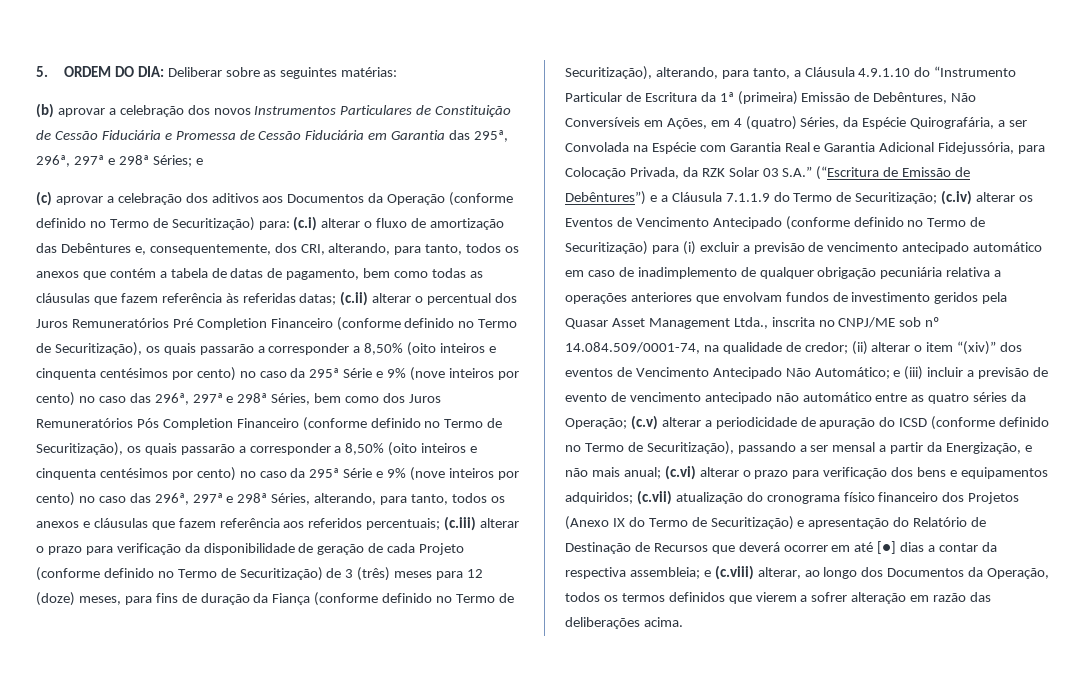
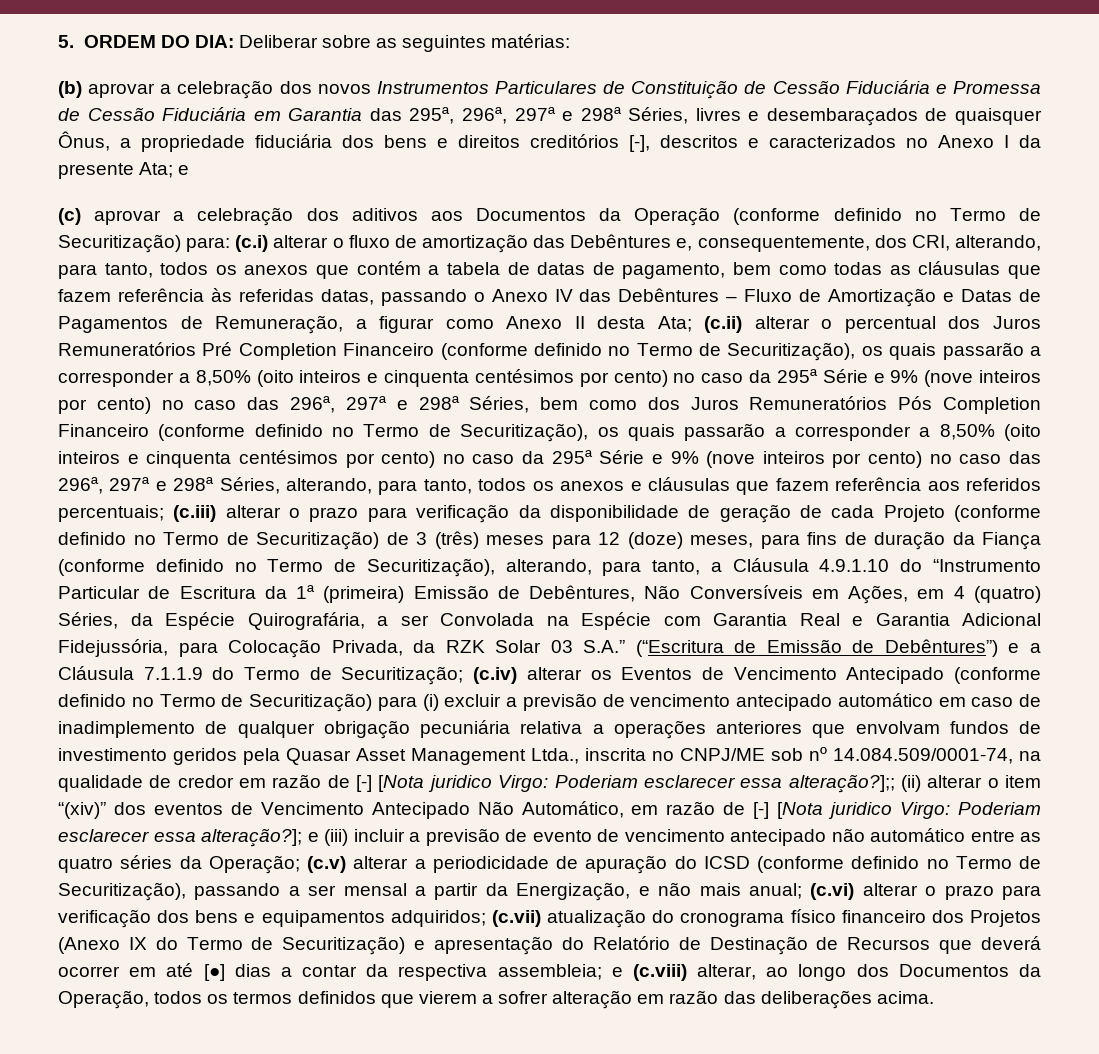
- (b) aprovar a celebração dos novos Instrumentos Particulares de Constituição de Cessão Fiduciária e Promessa de Cessão Fiduciária em Garantia das 295ª, 296ª, 297ª e 298ª Séries; e
+ (b) aprovar a celebração dos novos Instrumentos Particulares de Constituição de Cessão Fiduciária e Promessa de Cessão Fiduciária em Garantia das 295ª, 296ª, 297ª e 298ª Séries, livres e desembaraçados de quaisquer Ônus, a propriedade fiduciária dos bens e direitos creditórios [-], descritos e caracterizados no Anexo I da presente Ata; e
- (c.i) alterar o fluxo de amortização das Debêntures e, consequentemente, dos CRI, alterando, para tanto, todos os anexos que contém a tabela de datas de pagamento, bem como todas as cláusulas que fazem referência às referidas datas;
+ (c.i) alterar o fluxo de amortização das Debêntures e, consequentemente, dos CRI, alterando, para tanto, todos os anexos que contém a tabela de datas de pagamento, bem como todas as cláusulas que fazem referência às referidas datas, passando o Anexo IV das Debêntures – Fluxo de Amortização e Datas de Pagamentos de Remuneração, a figurar como Anexo II desta Ata;
- (c.iv) alterar os Eventos de Vencimento Antecipado (conforme definido no Termo de Securitização) para (i) excluir a previsão de vencimento antecipado automático em caso de inadimplemento de qualquer obrigação pecuniária relativa a operações anteriores que envolvam fundos de investimento geridos pela Quasar Asset Management Ltda., inscrita no CNPJ/ME sob nº 14.084.509/0001-74, na qualidade de credor;
+ (c.iv) alterar os Eventos de Vencimento Antecipado (conforme definido no Termo de Securitização) para (i) excluir a previsão de vencimento antecipado automático em caso de inadimplemento de qualquer obrigação pecuniária relativa a operações anteriores que envolvam fundos de investimento geridos pela Quasar Asset Management Ltda., inscrita no CNPJ/ME sob nº 14.084.509/0001-74, na qualidade de credor em razão de [-] [Nota juridico Virgo: Poderiam esclarecer essa alteração?];;
- (ii) alterar o item “(xiv)” dos eventos de Vencimento Antecipado Não Automático;
+ (ii) alterar o item “(xiv)” dos eventos de Vencimento Antecipado Não Automático, em razão de [-] [Nota juridico Virgo: Poderiam esclarecer essa alteração?];

